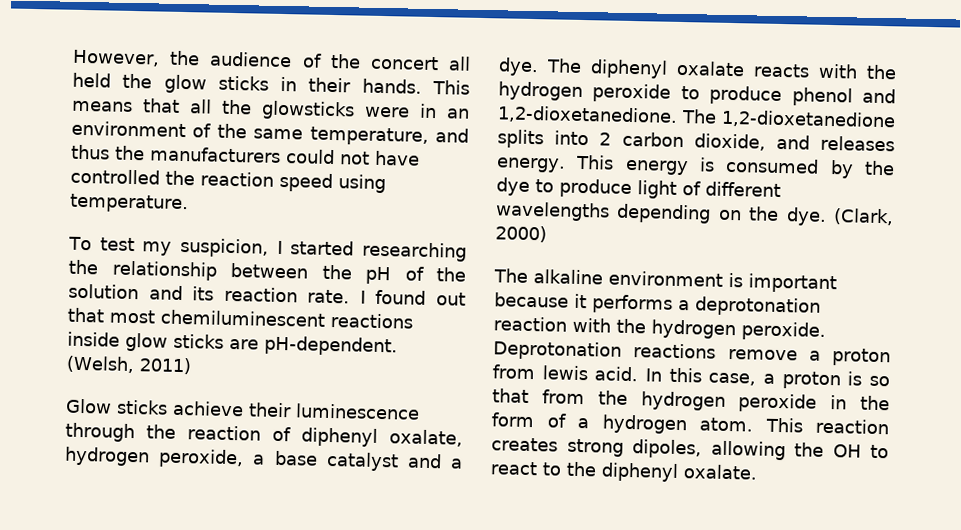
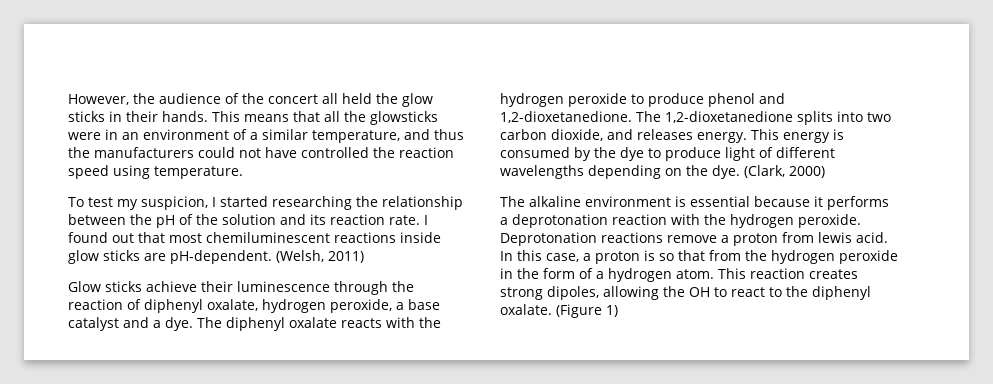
- This means that all the glowsticks were in an environment of the same temperature, and thus the manufacturers could not have controlled the reaction speed using temperature.
+ This means that all the glowsticks were in an environment of a similar temperature, and thus the manufacturers could not have controlled the reaction speed using temperature.
- The 1,2-dioxetanedione splits into 2 carbon dioxide, and releases energy.
+ The 1,2-dioxetanedione splits into two carbon dioxide, and releases energy.
- The alkaline environment is important because it performs a deprotonation reaction with the hydrogen peroxide.
+ The alkaline environment is essential because it performs a deprotonation reaction with the hydrogen peroxide.
+ (Figure 1)

